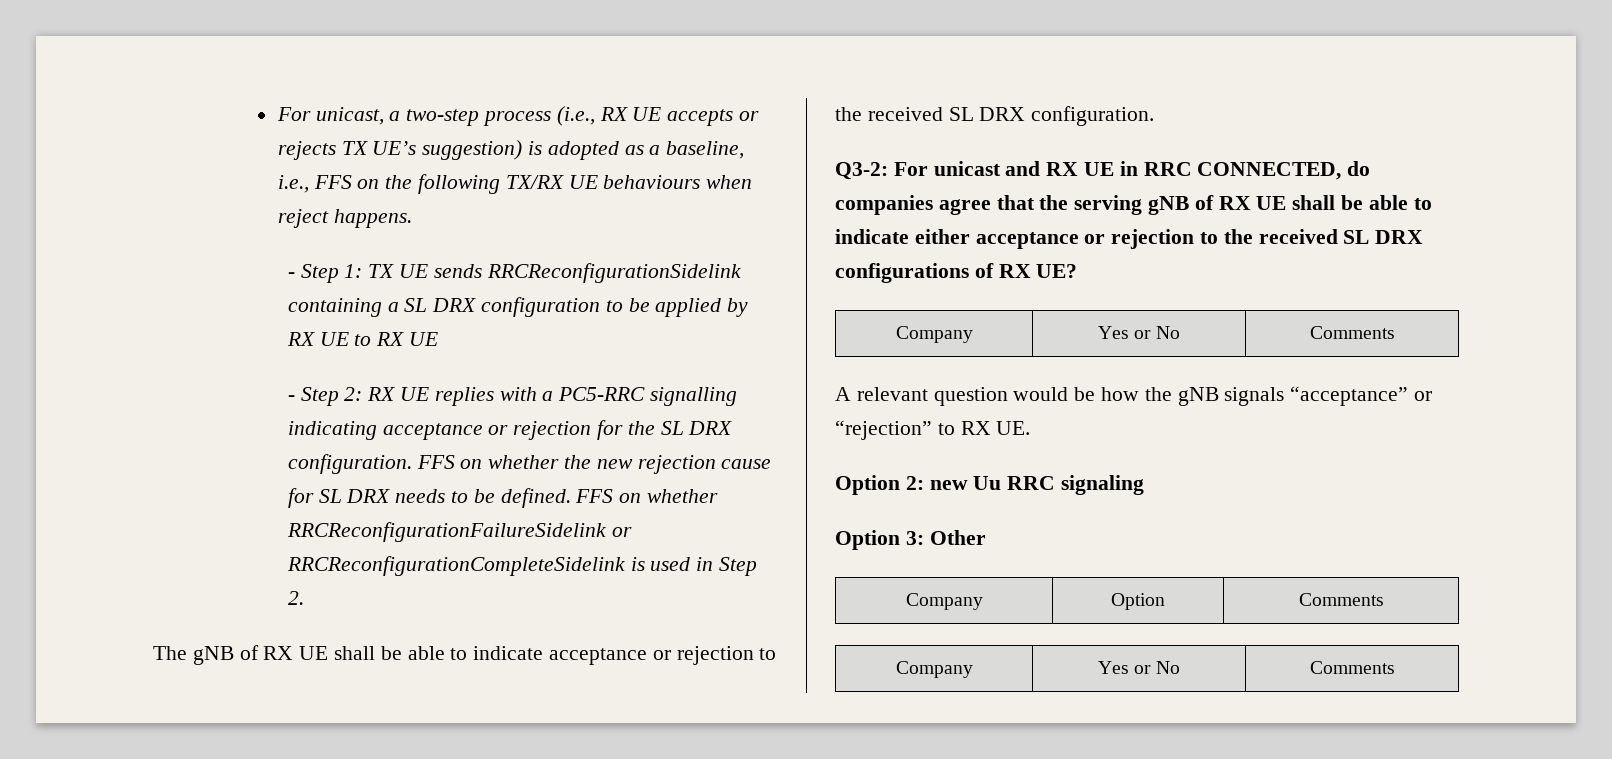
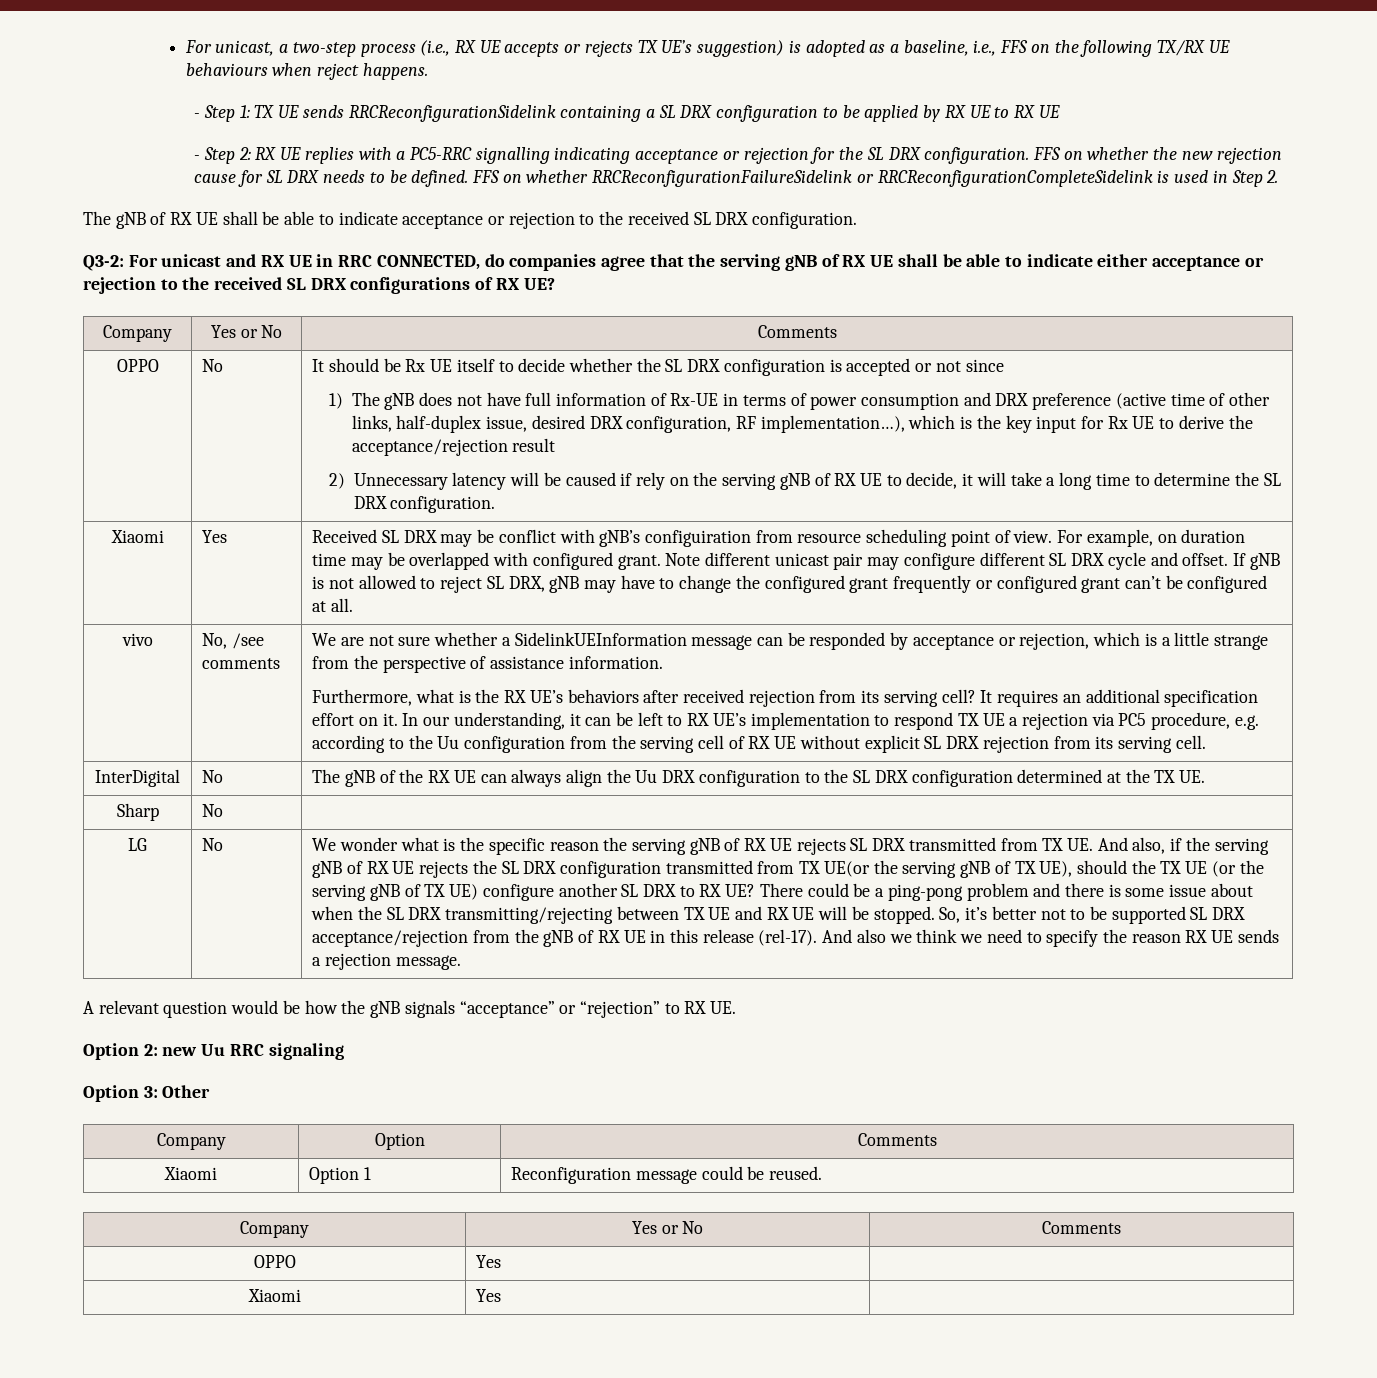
+ OPPO | No | It should be Rx UE itself to decide whether the SL DRX configuration is accepted or not since
+ 1) The gNB does not have full information of Rx-UE in terms of power consumption and DRX preference (active time of other links, half-duplex issue, desired DRX configuration, RF implementation…), which is the key input for Rx UE to derive the acceptance/rejection result
+ 2) Unnecessary latency will be caused if rely on the serving gNB of RX UE to decide, it will take a long time to determine the SL DRX configuration.
+ Xiaomi | Yes | Received SL DRX may be conflict with gNB’s configuiration from resource scheduling point of view. For example, on duration time may be overlapped with configured grant. Note different unicast pair may configure different SL DRX cycle and offset. If gNB is not allowed to reject SL DRX, gNB may have to change the configured grant frequently or configured grant can’t be configured at all.
+ vivo | No, /see comments | We are not sure whether a SidelinkUEInformation message can be responded by acceptance or rejection, which is a little strange from the perspective of assistance information.
+ Furthermore, what is the RX UE’s behaviors after received rejection from its serving cell? It requires an additional specification effort on it. In our understanding, it can be left to RX UE’s implementation to respond TX UE a rejection via PC5 procedure, e.g. according to the Uu configuration from the serving cell of RX UE without explicit SL DRX rejection from its serving cell.
+ InterDigital | No | The gNB of the RX UE can always align the Uu DRX configuration to the SL DRX configuration determined at the TX UE.
+ Sharp | No |
+ LG | No | We wonder what is the specific reason the serving gNB of RX UE rejects SL DRX transmitted from TX UE. And also, if the serving gNB of RX UE rejects the SL DRX configuration transmitted from TX UE(or the serving gNB of TX UE), should the TX UE (or the serving gNB of TX UE) configure another SL DRX to RX UE? There could be a ping-pong problem and there is some issue about when the SL DRX transmitting/rejecting between TX UE and RX UE will be stopped. So, it’s better not to be supported SL DRX acceptance/rejection from the gNB of RX UE in this release (rel-17). And also we think we need to specify the reason RX UE sends a rejection message.
  Company | Option | Comments
+ Xiaomi | Option 1 | Reconfiguration message could be reused.
  Company | Yes or No | Comments
+ OPPO | Yes |
+ Xiaomi | Yes |

